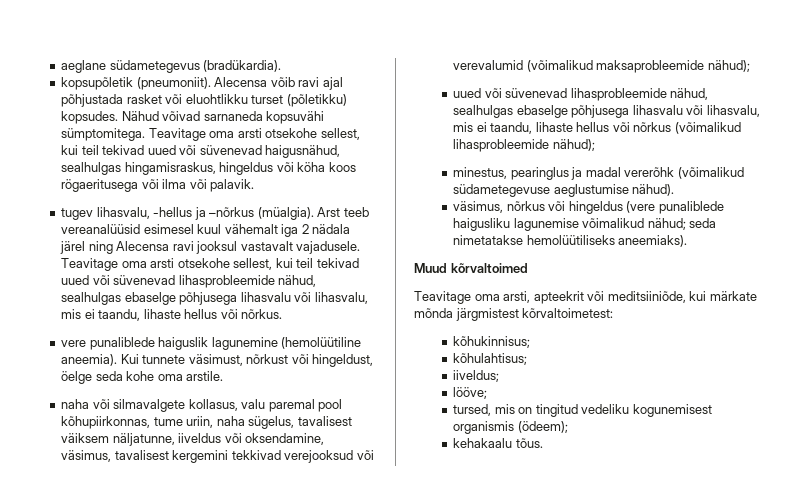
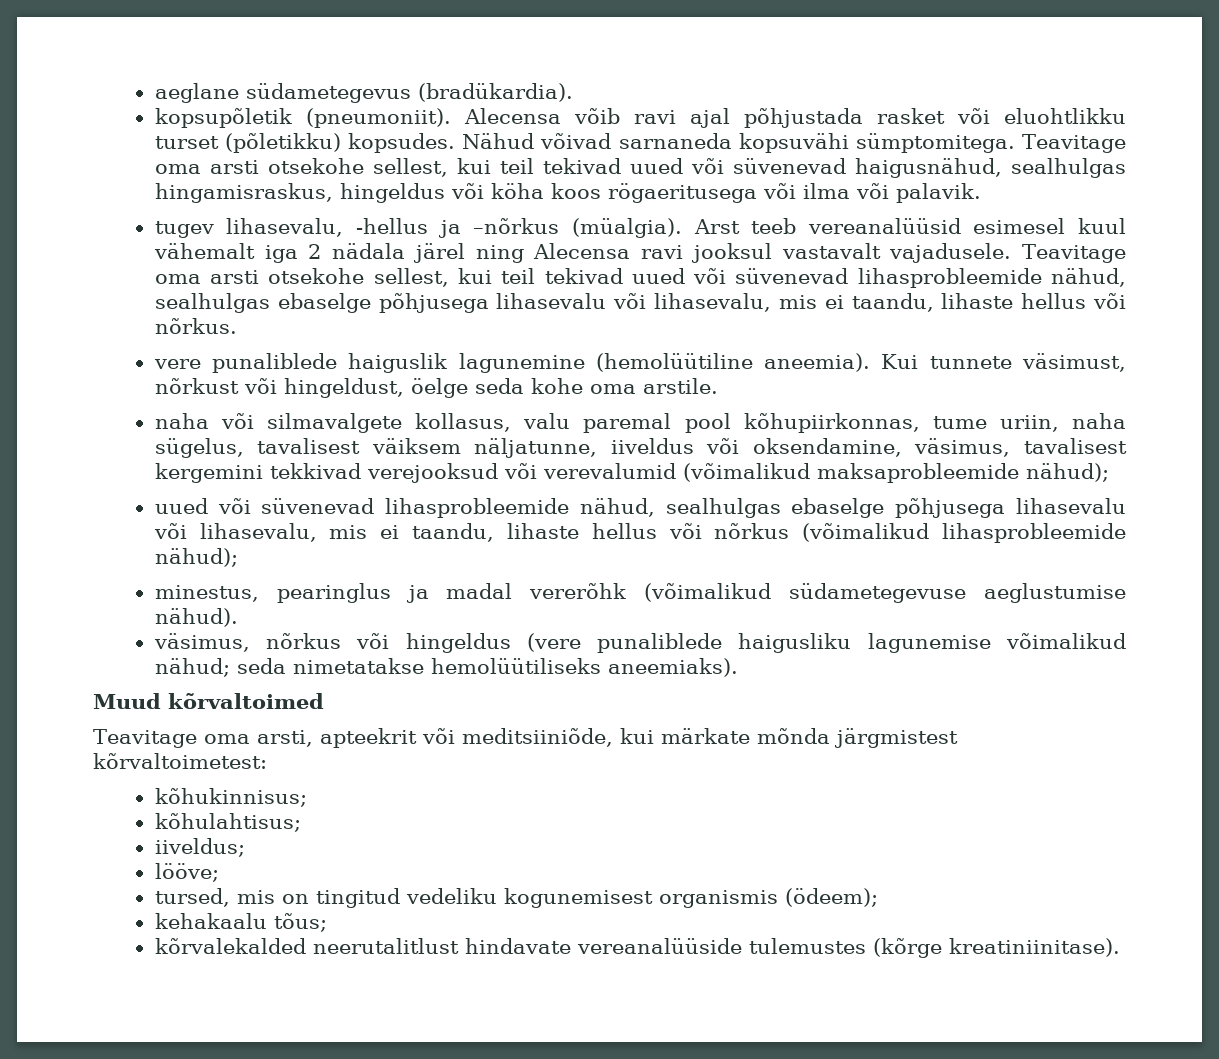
- tugev lihasvalu, -hellus ja –nõrkus (müalgia).
+ tugev lihasevalu, -hellus ja –nõrkus (müalgia).
- Teavitage oma arsti otsekohe sellest, kui teil tekivad uued või süvenevad lihasprobleemide nähud, sealhulgas ebaselge põhjusega lihasvalu või lihasvalu, mis ei taandu, lihaste hellus või nõrkus.
+ Teavitage oma arsti otsekohe sellest, kui teil tekivad uued või süvenevad lihasprobleemide nähud, sealhulgas ebaselge põhjusega lihasevalu või lihasevalu, mis ei taandu, lihaste hellus või nõrkus.
- uued või süvenevad lihasprobleemide nähud, sealhulgas ebaselge põhjusega lihasvalu või lihasvalu, mis ei taandu, lihaste hellus või nõrkus (võimalikud lihasprobleemide nähud);
+ uued või süvenevad lihasprobleemide nähud, sealhulgas ebaselge põhjusega lihasevalu või lihasevalu, mis ei taandu, lihaste hellus või nõrkus (võimalikud lihasprobleemide nähud);
- kehakaalu tõus.
+ kehakaalu tõus;
+ kõrvalekalded neerutalitlust hindavate vereanalüüside tulemustes (kõrge kreatiniinitase).

